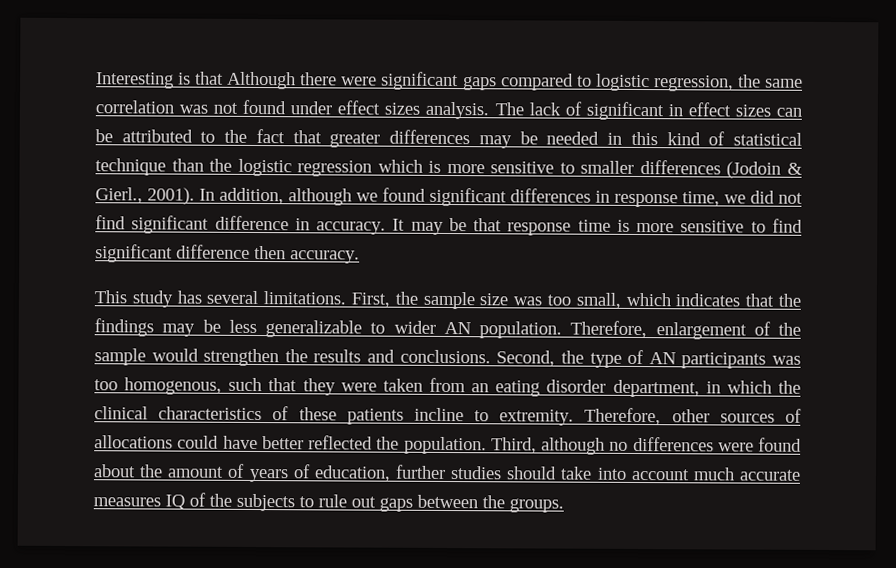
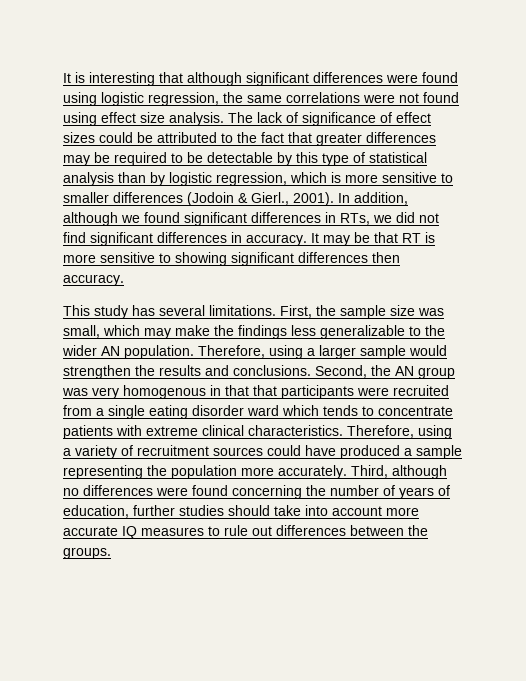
- Interesting is that Although there were significant gaps compared to logistic regression, the same correlation was not found under effect sizes analysis.
+ It is interesting that although significant differences were found using logistic regression, the same correlations were not found using effect size analysis.
- The lack of significant in effect sizes can be attributed to the fact that greater differences may be needed in this kind of statistical technique than the logistic regression which is more sensitive to smaller differences (Jodoin & Gierl., 2001).
+ The lack of significance of effect sizes could be attributed to the fact that greater differences may be required to be detectable by this type of statistical analysis than by logistic regression, which is more sensitive to smaller differences (Jodoin & Gierl., 2001).
- In addition, although we found significant differences in response time, we did not find significant difference in accuracy.
+ In addition, although we found significant differences in RTs, we did not find significant differences in accuracy.
- It may be that response time is more sensitive to find significant difference then accuracy.
+ It may be that RT is more sensitive to showing significant differences then accuracy.
- First, the sample size was too small, which indicates that the findings may be less generalizable to wider AN population.
+ First, the sample size was small, which may make the findings less generalizable to the wider AN population.
- Therefore, enlargement of the sample would strengthen the results and conclusions.
+ Therefore, using a larger sample would strengthen the results and conclusions.
- Second, the type of AN participants was too homogenous, such that they were taken from an eating disorder department, in which the clinical characteristics of these patients incline to extremity. Therefore, other sources of allocations could have better reflected the population.
+ Second, the AN group was very homogenous in that that participants were recruited from a single eating disorder ward which tends to concentrate patients with extreme clinical characteristics. Therefore, using a variety of recruitment sources could have produced a sample representing the population more accurately.
- Third, although no differences were found about the amount of years of education, further studies should take into account much accurate measures IQ of the subjects to rule out gaps between the groups.
+ Third, although no differences were found concerning the number of years of education, further studies should take into account more accurate IQ measures to rule out differences between the groups.

